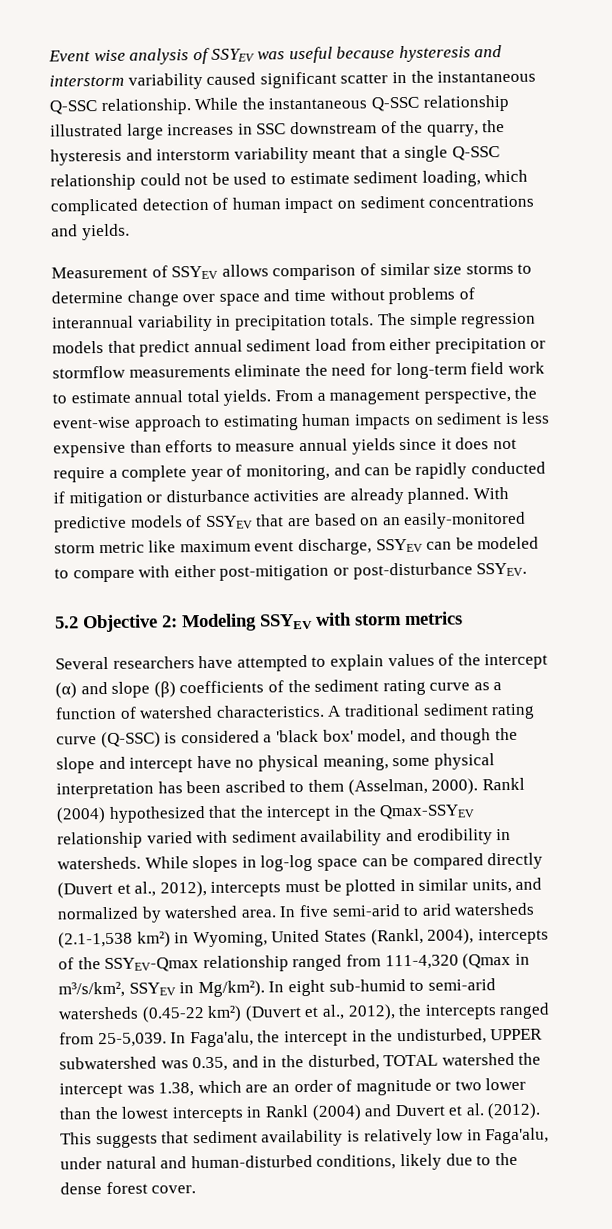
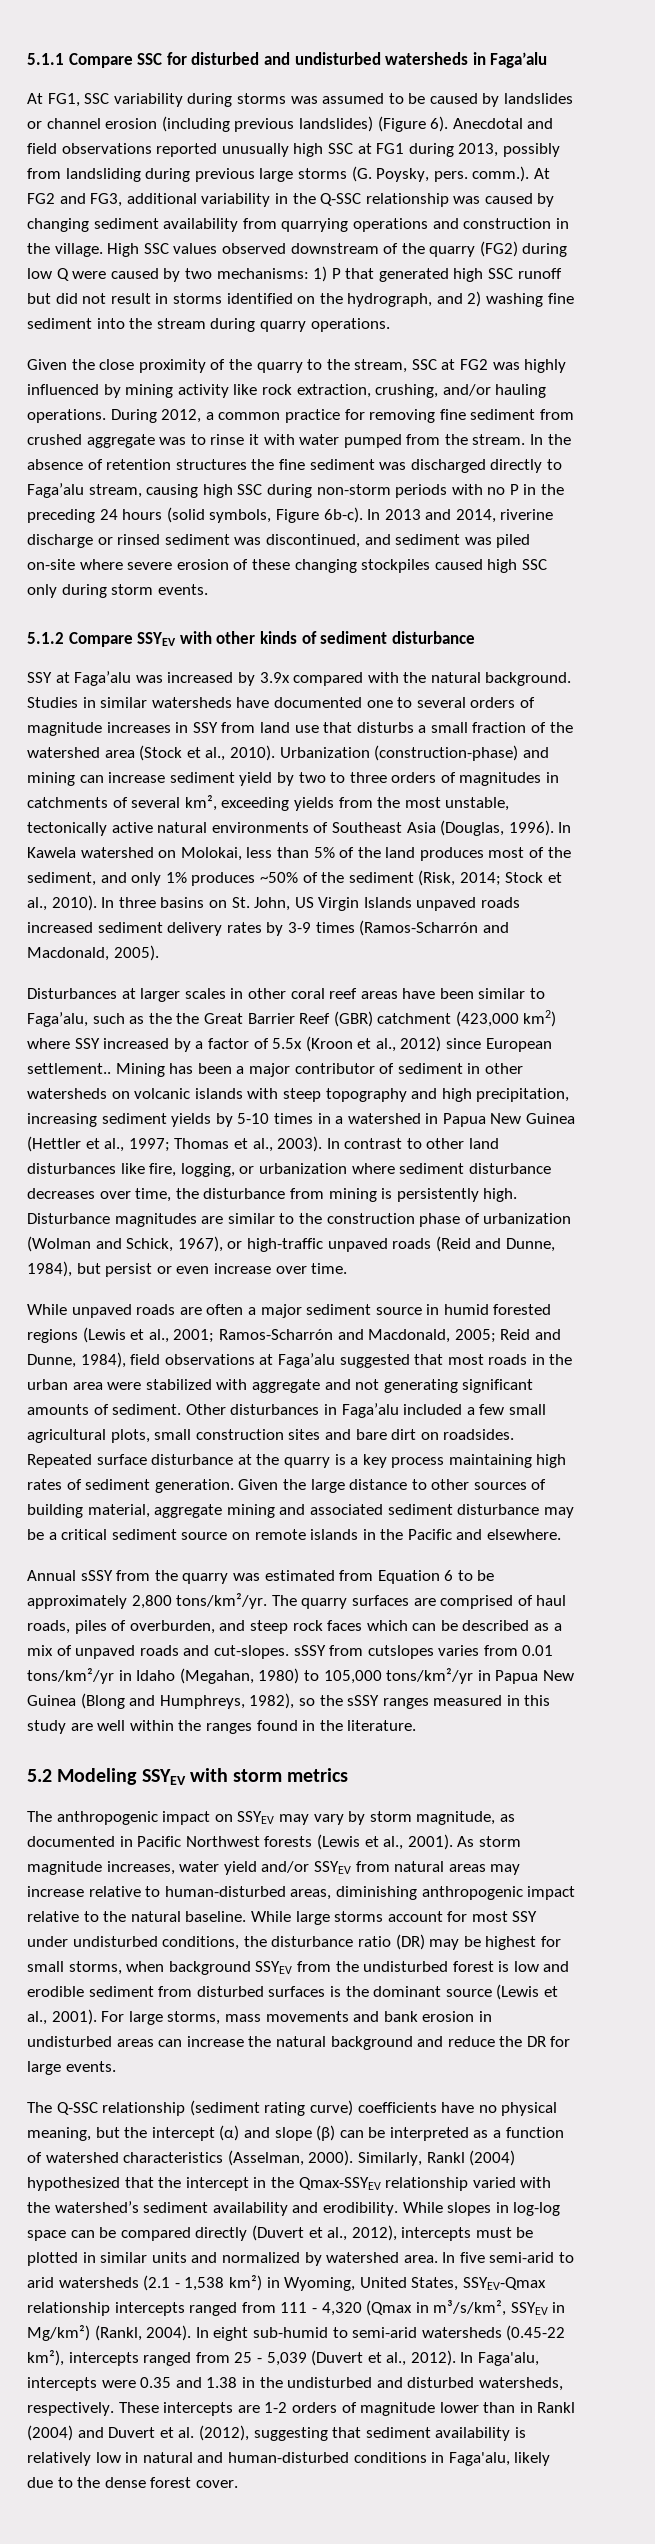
- Event wise analysis of SSYEV was useful because hysteresis and interstorm variability caused significant scatter in the instantaneous Q-SSC relationship. While the instantaneous Q-SSC relationship illustrated large increases in SSC downstream of the quarry, the hysteresis and interstorm variability meant that a single Q-SSC relationship could not be used to estimate sediment loading, which complicated detection of human impact on sediment concentrations and yields.
- Measurement of SSYEV allows comparison of similar size storms to determine change over space and time without problems of interannual variability in precipitation totals. The simple regression models that predict annual sediment load from either precipitation or stormflow measurements eliminate the need for long-term field work to estimate annual total yields. From a management perspective, the event-wise approach to estimating human impacts on sediment is less expensive than efforts to measure annual yields since it does not require a complete year of monitoring, and can be rapidly conducted if mitigation or disturbance activities are already planned. With predictive models of SSYEV that are based on an easily-monitored storm metric like maximum event discharge, SSYEV can be modeled to compare with either post-mitigation or post-disturbance SSYEV.
+ 5.1.1 Compare SSC for disturbed and undisturbed watersheds in Faga’alu
+ At FG1, SSC variability during storms was assumed to be caused by landslides or channel erosion (including previous landslides) (Figure 6). Anecdotal and field observations reported unusually high SSC at FG1 during 2013, possibly from landsliding during previous large storms (G. Poysky, pers. comm.). At FG2 and FG3, additional variability in the Q-SSC relationship was caused by changing sediment availability from quarrying operations and construction in the village. High SSC values observed downstream of the quarry (FG2) during low Q were caused by two mechanisms: 1) P that generated high SSC runoff but did not result in storms identified on the hydrograph, and 2) washing fine sediment into the stream during quarry operations.
+ Given the close proximity of the quarry to the stream, SSC at FG2 was highly influenced by mining activity like rock extraction, crushing, and/or hauling operations. During 2012, a common practice for removing fine sediment from crushed aggregate was to rinse it with water pumped from the stream. In the absence of retention structures the fine sediment was discharged directly to Faga’alu stream, causing high SSC during non-storm periods with no P in the preceding 24 hours (solid symbols, Figure 6b-c). In 2013 and 2014, riverine discharge or rinsed sediment was discontinued, and sediment was piled on-site where severe erosion of these changing stockpiles caused high SSC only during storm events.
+ 5.1.2 Compare SSYEV with other kinds of sediment disturbance
+ SSY at Faga’alu was increased by 3.9x compared with the natural background. Studies in similar watersheds have documented one to several orders of magnitude increases in SSY from land use that disturbs a small fraction of the watershed area (Stock et al., 2010). Urbanization (construction-phase) and mining can increase sediment yield by two to three orders of magnitudes in catchments of several km², exceeding yields from the most unstable, tectonically active natural environments of Southeast Asia (Douglas, 1996). In Kawela watershed on Molokai, less than 5% of the land produces most of the sediment, and only 1% produces ~50% of the sediment (Risk, 2014; Stock et al., 2010). In three basins on St. John, US Virgin Islands unpaved roads increased sediment delivery rates by 3-9 times (Ramos-Scharrón and Macdonald, 2005).
+ Disturbances at larger scales in other coral reef areas have been similar to Faga’alu, such as the the Great Barrier Reef (GBR) catchment (423,000 km2) where SSY increased by a factor of 5.5x (Kroon et al., 2012) since European settlement.. Mining has been a major contributor of sediment in other watersheds on volcanic islands with steep topography and high precipitation, increasing sediment yields by 5-10 times in a watershed in Papua New Guinea (Hettler et al., 1997; Thomas et al., 2003). In contrast to other land disturbances like fire, logging, or urbanization where sediment disturbance decreases over time, the disturbance from mining is persistently high. Disturbance magnitudes are similar to the construction phase of urbanization (Wolman and Schick, 1967), or high-traffic unpaved roads (Reid and Dunne, 1984), but persist or even increase over time.
+ While unpaved roads are often a major sediment source in humid forested regions (Lewis et al., 2001; Ramos-Scharrón and Macdonald, 2005; Reid and Dunne, 1984), field observations at Faga’alu suggested that most roads in the urban area were stabilized with aggregate and not generating significant amounts of sediment. Other disturbances in Faga’alu included a few small agricultural plots, small construction sites and bare dirt on roadsides. Repeated surface disturbance at the quarry is a key process maintaining high rates of sediment generation. Given the large distance to other sources of building material, aggregate mining and associated sediment disturbance may be a critical sediment source on remote islands in the Pacific and elsewhere.
+ Annual sSSY from the quarry was estimated from Equation 6 to be approximately 2,800 tons/km²/yr. The quarry surfaces are comprised of haul roads, piles of overburden, and steep rock faces which can be described as a mix of unpaved roads and cut-slopes. sSSY from cutslopes varies from 0.01 tons/km²/yr in Idaho (Megahan, 1980) to 105,000 tons/km²/yr in Papua New Guinea (Blong and Humphreys, 1982), so the sSSY ranges measured in this study are well within the ranges found in the literature.
- 5.2 Objective 2: Modeling SSYEV with storm metrics
+ 5.2 Modeling SSYEV with storm metrics
- Several researchers have attempted to explain values of the intercept (α) and slope (β) coefficients of the sediment rating curve as a function of watershed characteristics. A traditional sediment rating curve (Q-SSC) is considered a 'black box' model, and though the slope and intercept have no physical meaning, some physical interpretation has been ascribed to them (Asselman, 2000).
+ The anthropogenic impact on SSYEV may vary by storm magnitude, as documented in Pacific Northwest forests (Lewis et al., 2001). As storm magnitude increases, water yield and/or SSYEV from natural areas may increase relative to human-disturbed areas, diminishing anthropogenic impact relative to the natural baseline. While large storms account for most SSY under undisturbed conditions, the disturbance ratio (DR) may be highest for small storms, when background SSYEV from the undisturbed forest is low and erodible sediment from disturbed surfaces is the dominant source (Lewis et al., 2001). For large storms, mass movements and bank erosion in undisturbed areas can increase the natural background and reduce the DR for large events.
+ The Q-SSC relationship (sediment rating curve) coefficients have no physical meaning, but the intercept (α) and slope (β) can be interpreted as a function of watershed characteristics (Asselman, 2000).
- Rankl (2004) hypothesized that the intercept in the Qmax-SSYEV relationship varied with sediment availability and erodibility in watersheds.
+ Similarly, Rankl (2004) hypothesized that the intercept in the Qmax-SSYEV relationship varied with the watershed’s sediment availability and erodibility.
- While slopes in log-log space can be compared directly (Duvert et al., 2012), intercepts must be plotted in similar units, and normalized by watershed area.
+ While slopes in log-log space can be compared directly (Duvert et al., 2012), intercepts must be plotted in similar units and normalized by watershed area.
- In five semi-arid to arid watersheds (2.1-1,538 km²) in Wyoming, United States (Rankl, 2004), intercepts of the SSYEV-Qmax relationship ranged from 111-4,320 (Qmax in m³/s/km², SSYEV in Mg/km²).
+ In five semi-arid to arid watersheds (2.1 - 1,538 km²) in Wyoming, United States, SSYEV-Qmax relationship intercepts ranged from 111 - 4,320 (Qmax in m³/s/km², SSYEV in Mg/km²) (Rankl, 2004).
- In eight sub-humid to semi-arid watersheds (0.45-22 km²) (Duvert et al., 2012), the intercepts ranged from 25-5,039. In Faga'alu, the intercept in the undisturbed, UPPER subwatershed was 0.35, and in the disturbed, TOTAL watershed the intercept was 1.38, which are an order of magnitude or two lower than the lowest intercepts in Rankl (2004) and Duvert et al. (2012). This suggests that sediment availability is relatively low in Faga'alu, under natural and human-disturbed conditions, likely due to the dense forest cover.
+ In eight sub-humid to semi-arid watersheds (0.45-22 km²), intercepts ranged from 25 - 5,039 (Duvert et al., 2012). In Faga'alu, intercepts were 0.35 and 1.38 in the undisturbed and disturbed watersheds, respectively. These intercepts are 1-2 orders of magnitude lower than in Rankl (2004) and Duvert et al. (2012), suggesting that sediment availability is relatively low in natural and human-disturbed conditions in Faga'alu, likely due to the dense forest cover.

